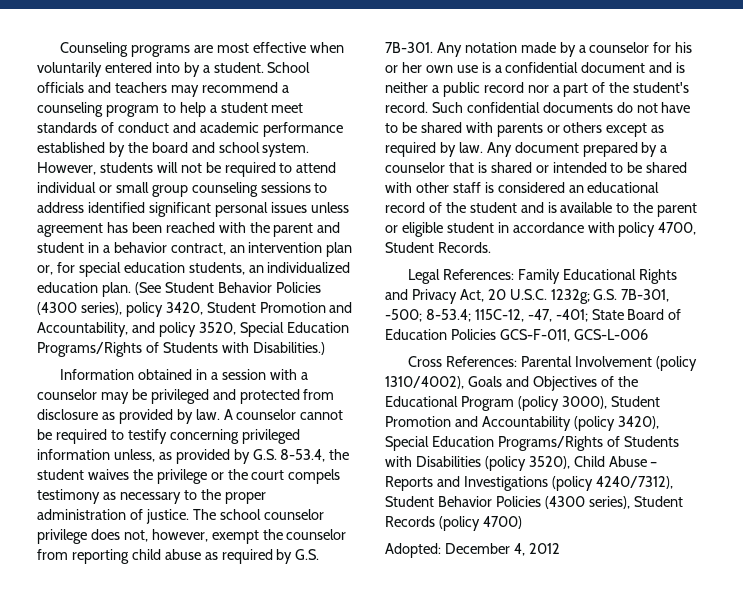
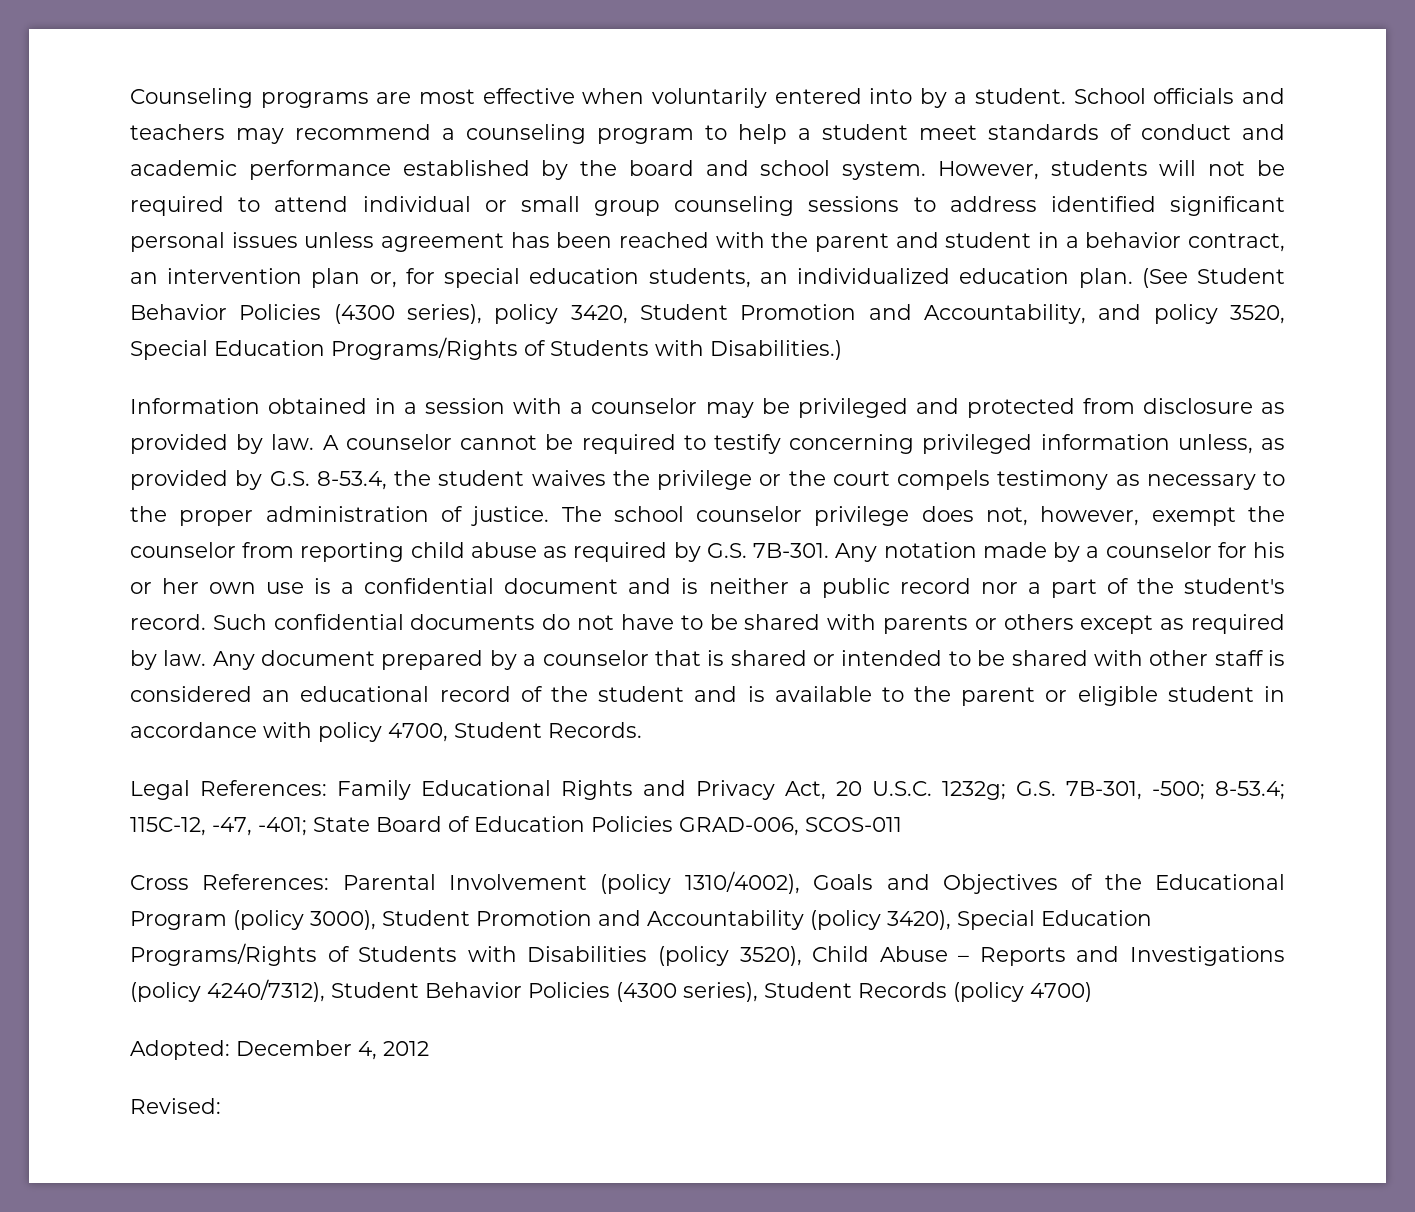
- Legal References: Family Educational Rights and Privacy Act, 20 U.S.C. 1232g; G.S. 7B-301, -500; 8-53.4; 115C-12, -47, -401; State Board of Education Policies GCS-F-011, GCS-L-006
+ Legal References: Family Educational Rights and Privacy Act, 20 U.S.C. 1232g; G.S. 7B-301, -500; 8-53.4; 115C-12, -47, -401; State Board of Education Policies GRAD-006, SCOS-011
+ Revised:

